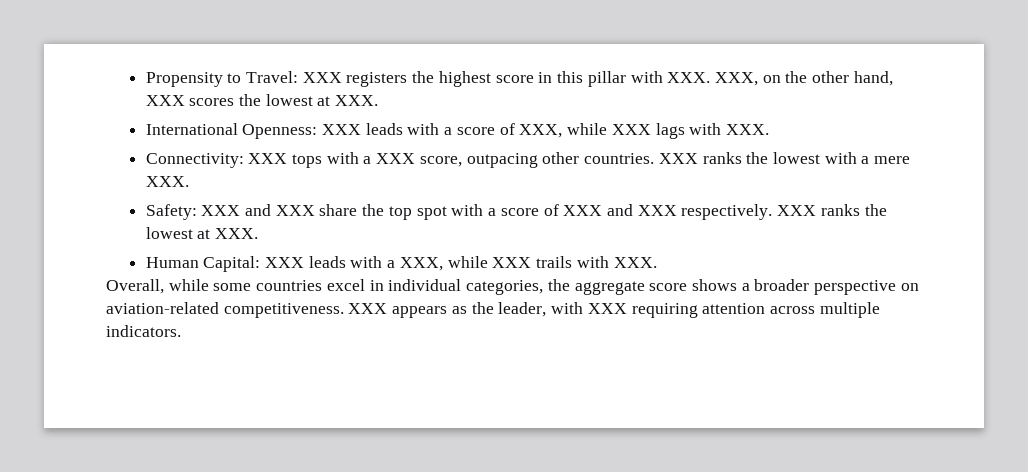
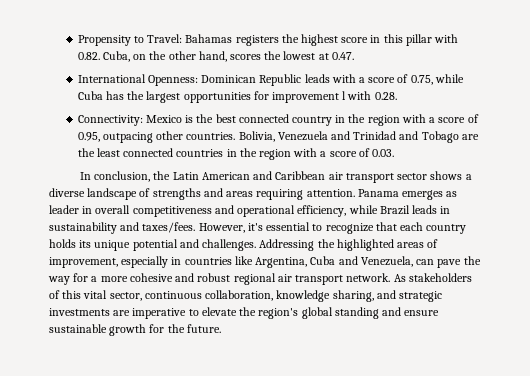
- Propensity to Travel: XXX registers the highest score in this pillar with XXX. XXX, on the other hand, XXX scores the lowest at XXX.
+ Propensity to Travel: Bahamas registers the highest score in this pillar with 0.82. Cuba, on the other hand, scores the lowest at 0.47.
- International Openness: XXX leads with a score of XXX, while XXX lags with XXX.
- Connectivity: XXX tops with a XXX score, outpacing other countries. XXX ranks the lowest with a mere XXX.
- Safety: XXX and XXX share the top spot with a score of XXX and XXX respectively. XXX ranks the lowest at XXX.
- Human Capital: XXX leads with a XXX, while XXX trails with XXX.
- Overall, while some countries excel in individual categories, the aggregate score shows a broader perspective on aviation-related competitiveness. XXX appears as the leader, with XXX requiring attention across multiple indicators.
+ International Openness: Dominican Republic leads with a score of 0.75, while Cuba has the largest opportunities for improvement l with 0.28.
+ Connectivity: Mexico is the best connected country in the region with a score of 0.95, outpacing other countries. Bolivia, Venezuela and Trinidad and Tobago are the least connected countries in the region with a score of 0.03.
+ In conclusion, the Latin American and Caribbean air transport sector shows a diverse landscape of strengths and areas requiring attention. Panama emerges as leader in overall competitiveness and operational efficiency, while Brazil leads in sustainability and taxes/fees. However, it's essential to recognize that each country holds its unique potential and challenges. Addressing the highlighted areas of improvement, especially in countries like Argentina, Cuba and Venezuela, can pave the way for a more cohesive and robust regional air transport network. As stakeholders of this vital sector, continuous collaboration, knowledge sharing, and strategic investments are imperative to elevate the region's global standing and ensure sustainable growth for the future.

